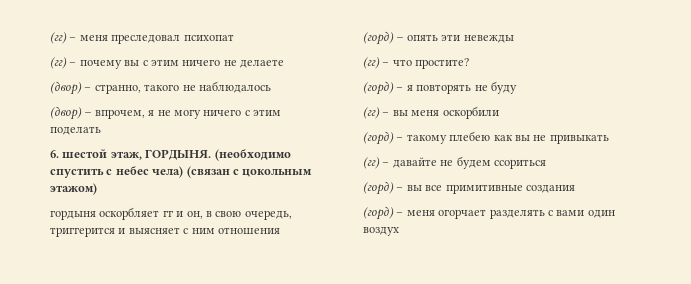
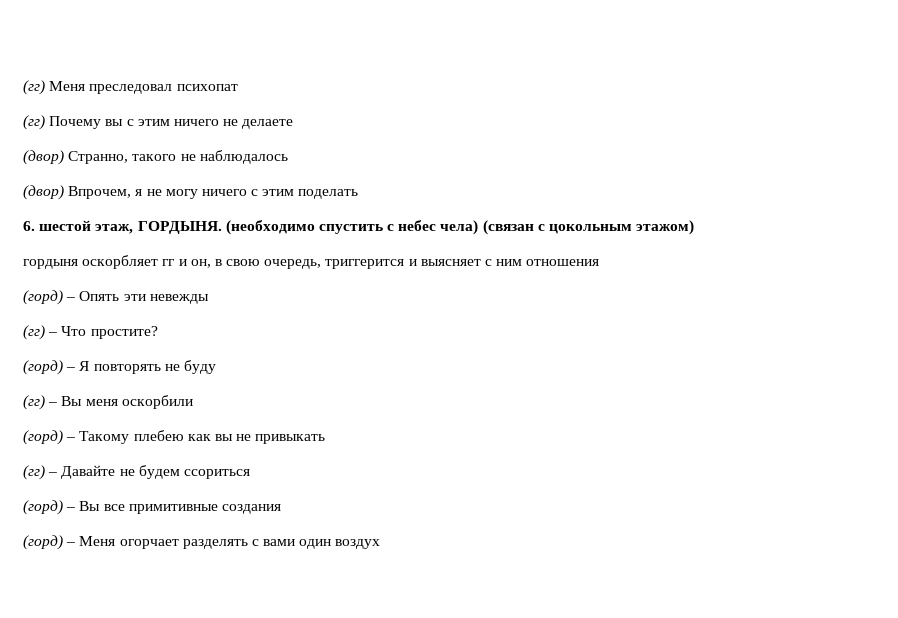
- (гг) – меня преследовал психопат
+ (гг) Меня преследовал психопат
- (гг) – почему вы с этим ничего не делаете
+ (гг) Почему вы с этим ничего не делаете
- (двор) – странно, такого не наблюдалось
+ (двор) Странно, такого не наблюдалось
- (двор) – впрочем, я не могу ничего с этим поделать
+ (двор) Впрочем, я не могу ничего с этим поделать
- (горд) – опять эти невежды
+ (горд) – Опять эти невежды
- (гг) – что простите?
+ (гг) – Что простите?
- (горд) – я повторять не буду
+ (горд) – Я повторять не буду
- (гг) – вы меня оскорбили
+ (гг) – Вы меня оскорбили
- (горд) – такому плебею как вы не привыкать
+ (горд) – Такому плебею как вы не привыкать
- (гг) – давайте не будем ссориться
+ (гг) – Давайте не будем ссориться
- (горд) – вы все примитивные создания
+ (горд) – Вы все примитивные создания
- (горд) – меня огорчает разделять с вами один воздух
+ (горд) – Меня огорчает разделять с вами один воздух

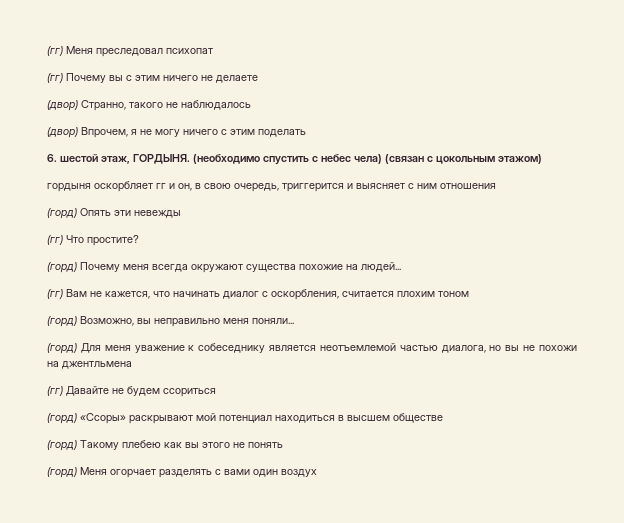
- (горд) – Опять эти невежды
+ (горд) Опять эти невежды
- (гг) – Что простите?
+ (гг) Что простите?
- (горд) – Я повторять не буду
- (гг) – Вы меня оскорбили
- (горд) – Такому плебею как вы не привыкать
- (гг) – Давайте не будем ссориться
+ (горд) Почему меня всегда окружают существа похожие на людей...
+ (гг) Вам не кажется, что начинать диалог с оскорбления, считается плохим тоном
+ (горд) Возможно, вы неправильно меня поняли...
+ (горд) Для меня уважение к собеседнику является неотъемлемой частью диалога, но вы не похожи на джентльмена
+ (гг) Давайте не будем ссориться
- (горд) – Вы все примитивные создания
- (горд) – Меня огорчает разделять с вами один воздух
+ (горд) «Ссоры» раскрывают мой потенциал находиться в высшем обществе
+ (горд) Такому плебею как вы этого не понять
+ (горд) Меня огорчает разделять с вами один воздух

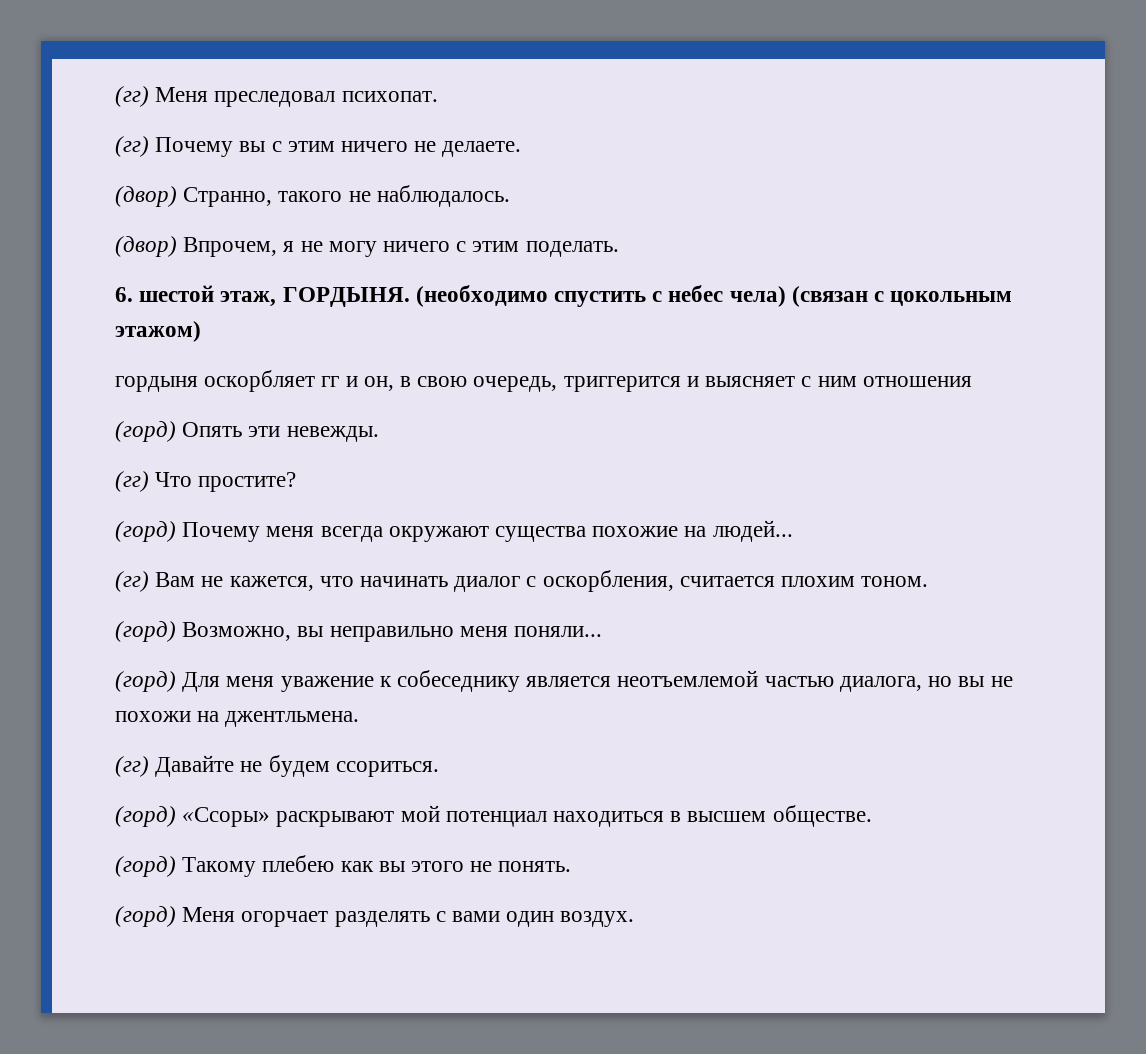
- (гг) Меня преследовал психопат
+ (гг) Меня преследовал психопат.
- (гг) Почему вы с этим ничего не делаете
+ (гг) Почему вы с этим ничего не делаете.
- (двор) Странно, такого не наблюдалось
+ (двор) Странно, такого не наблюдалось.
- (двор) Впрочем, я не могу ничего с этим поделать
+ (двор) Впрочем, я не могу ничего с этим поделать.
- (горд) Опять эти невежды
+ (горд) Опять эти невежды.
- (гг) Вам не кажется, что начинать диалог с оскорбления, считается плохим тоном
+ (гг) Вам не кажется, что начинать диалог с оскорбления, считается плохим тоном.
- (горд) Для меня уважение к собеседнику является неотъемлемой частью диалога, но вы не похожи на джентльмена
+ (горд) Для меня уважение к собеседнику является неотъемлемой частью диалога, но вы не похожи на джентльмена.
- (гг) Давайте не будем ссориться
+ (гг) Давайте не будем ссориться.
- (горд) «Ссоры» раскрывают мой потенциал находиться в высшем обществе
+ (горд) «Ссоры» раскрывают мой потенциал находиться в высшем обществе.
- (горд) Такому плебею как вы этого не понять
+ (горд) Такому плебею как вы этого не понять.
- (горд) Меня огорчает разделять с вами один воздух
+ (горд) Меня огорчает разделять с вами один воздух.

